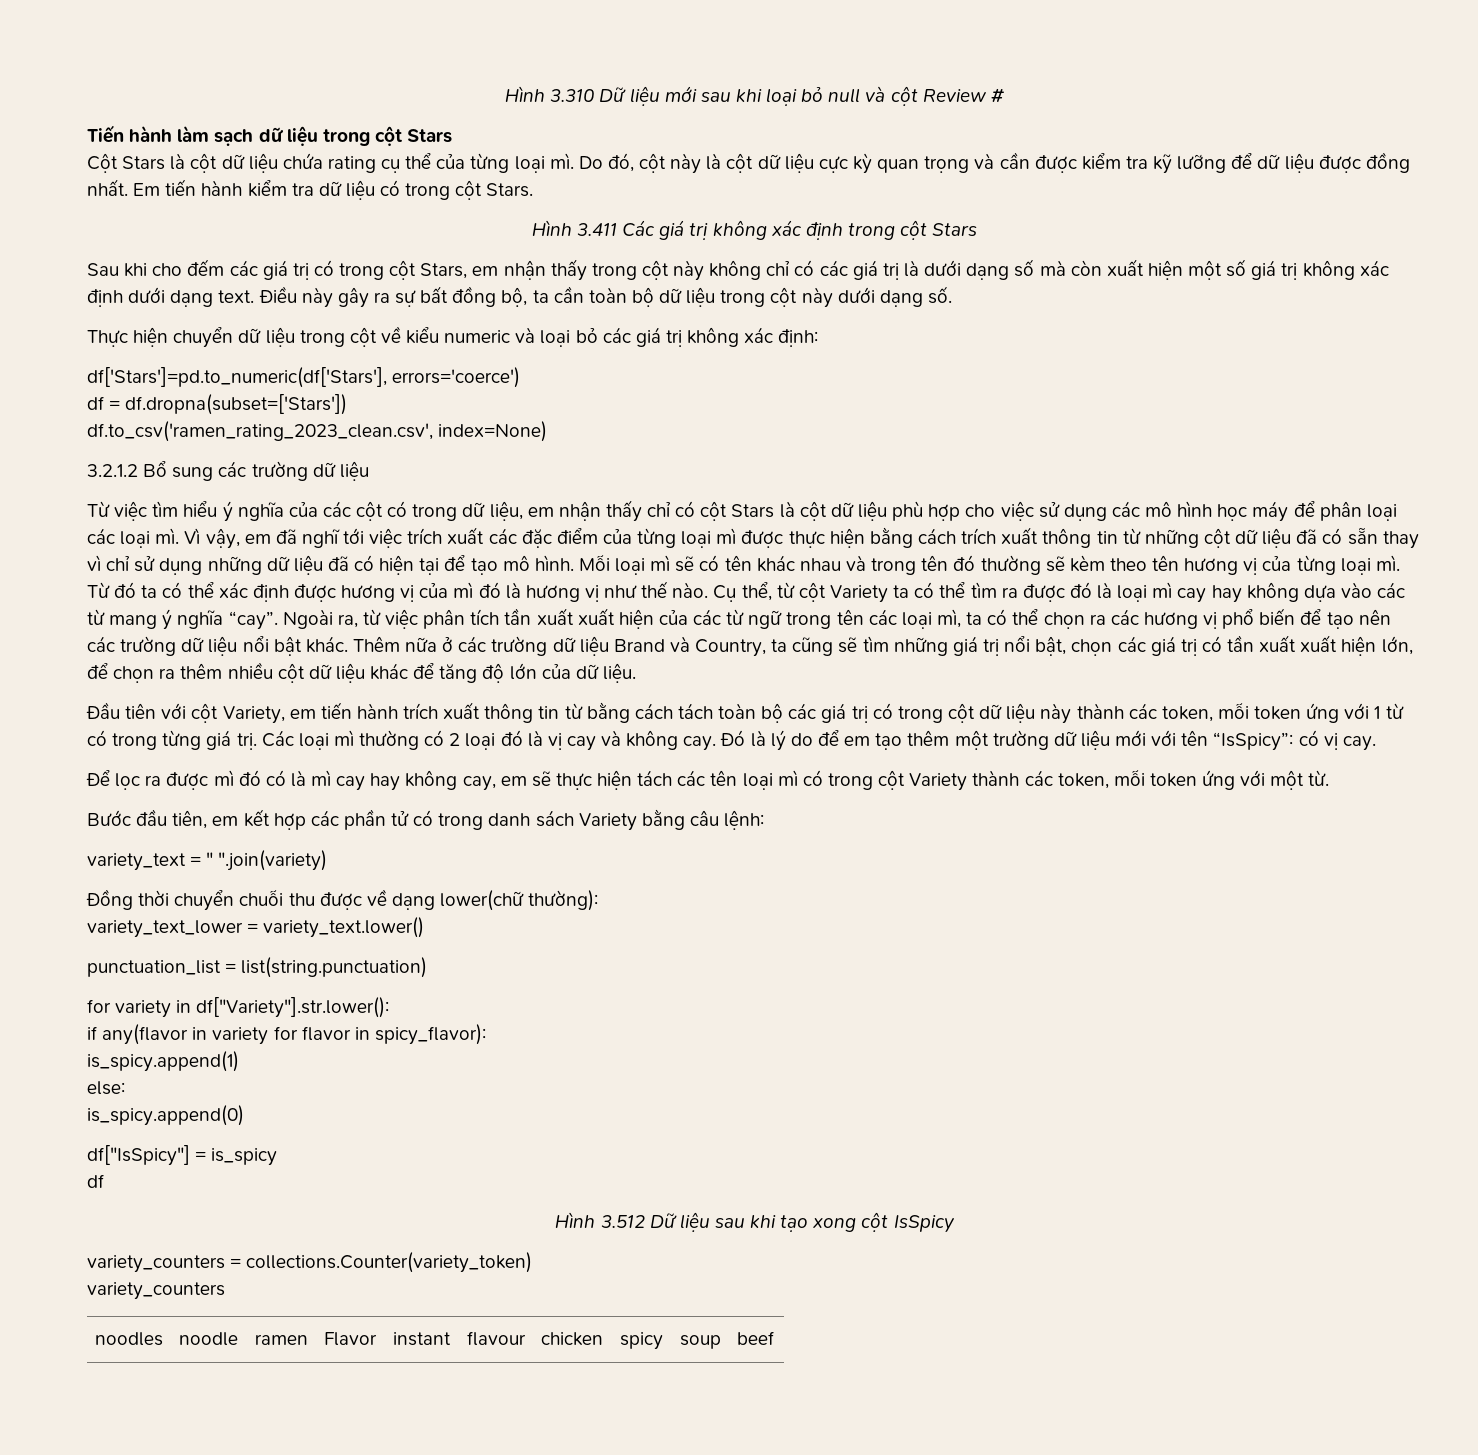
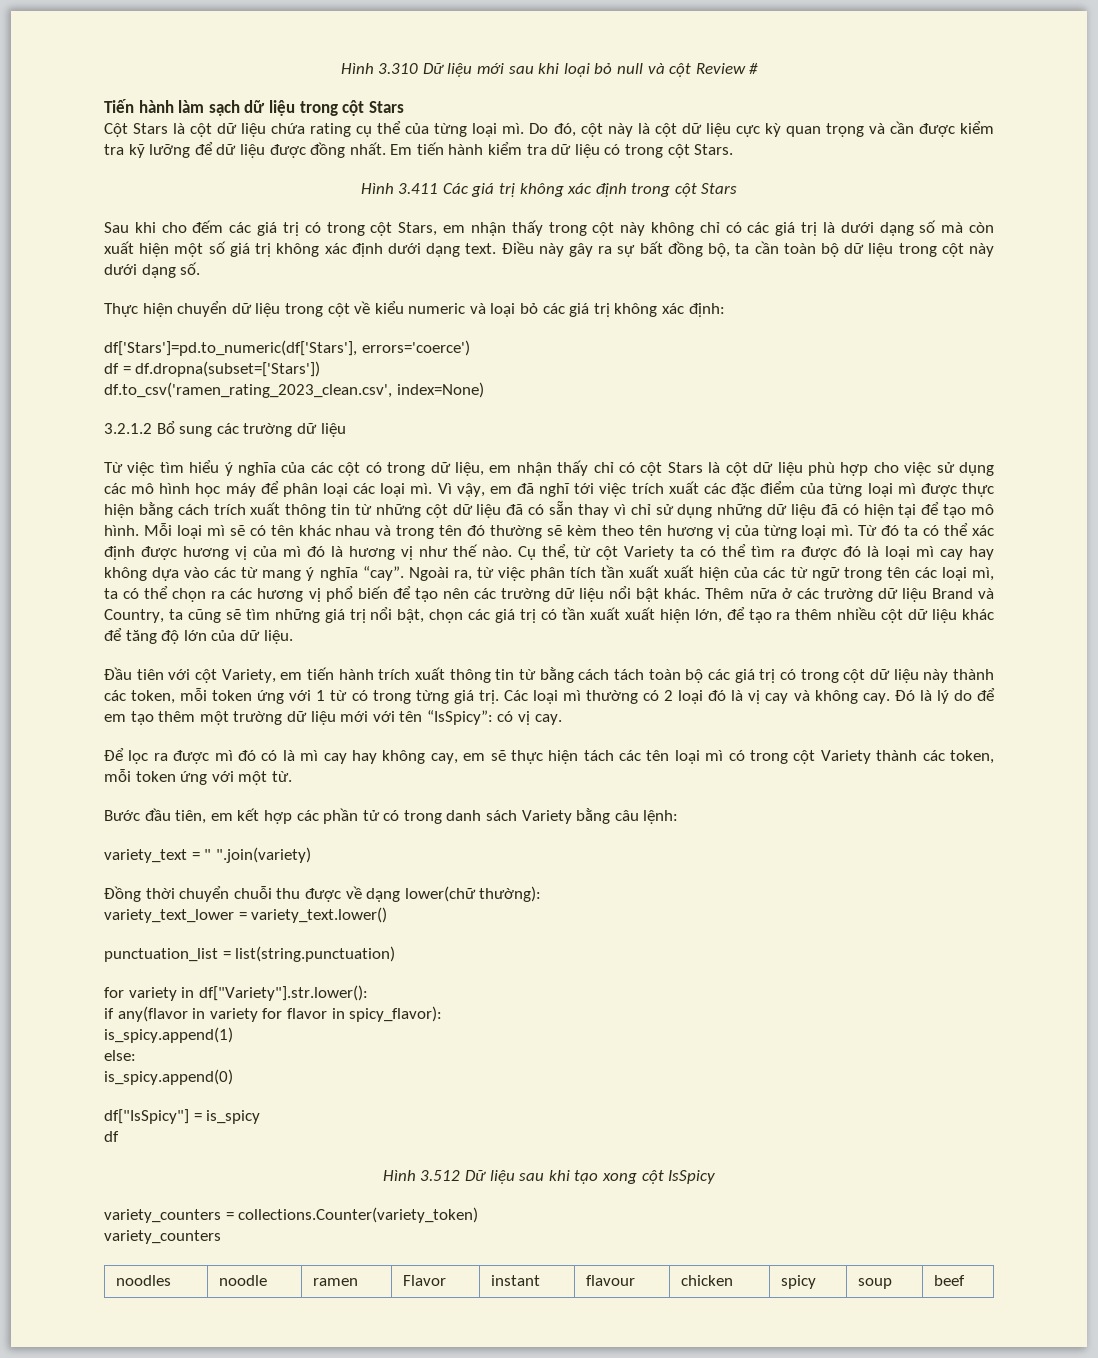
- Thêm nữa ở các trường dữ liệu Brand và Country, ta cũng sẽ tìm những giá trị nổi bật, chọn các giá trị có tần xuất xuất hiện lớn, để chọn ra thêm nhiều cột dữ liệu khác để tăng độ lớn của dữ liệu.
+ Thêm nữa ở các trường dữ liệu Brand và Country, ta cũng sẽ tìm những giá trị nổi bật, chọn các giá trị có tần xuất xuất hiện lớn, để tạo ra thêm nhiều cột dữ liệu khác để tăng độ lớn của dữ liệu.

